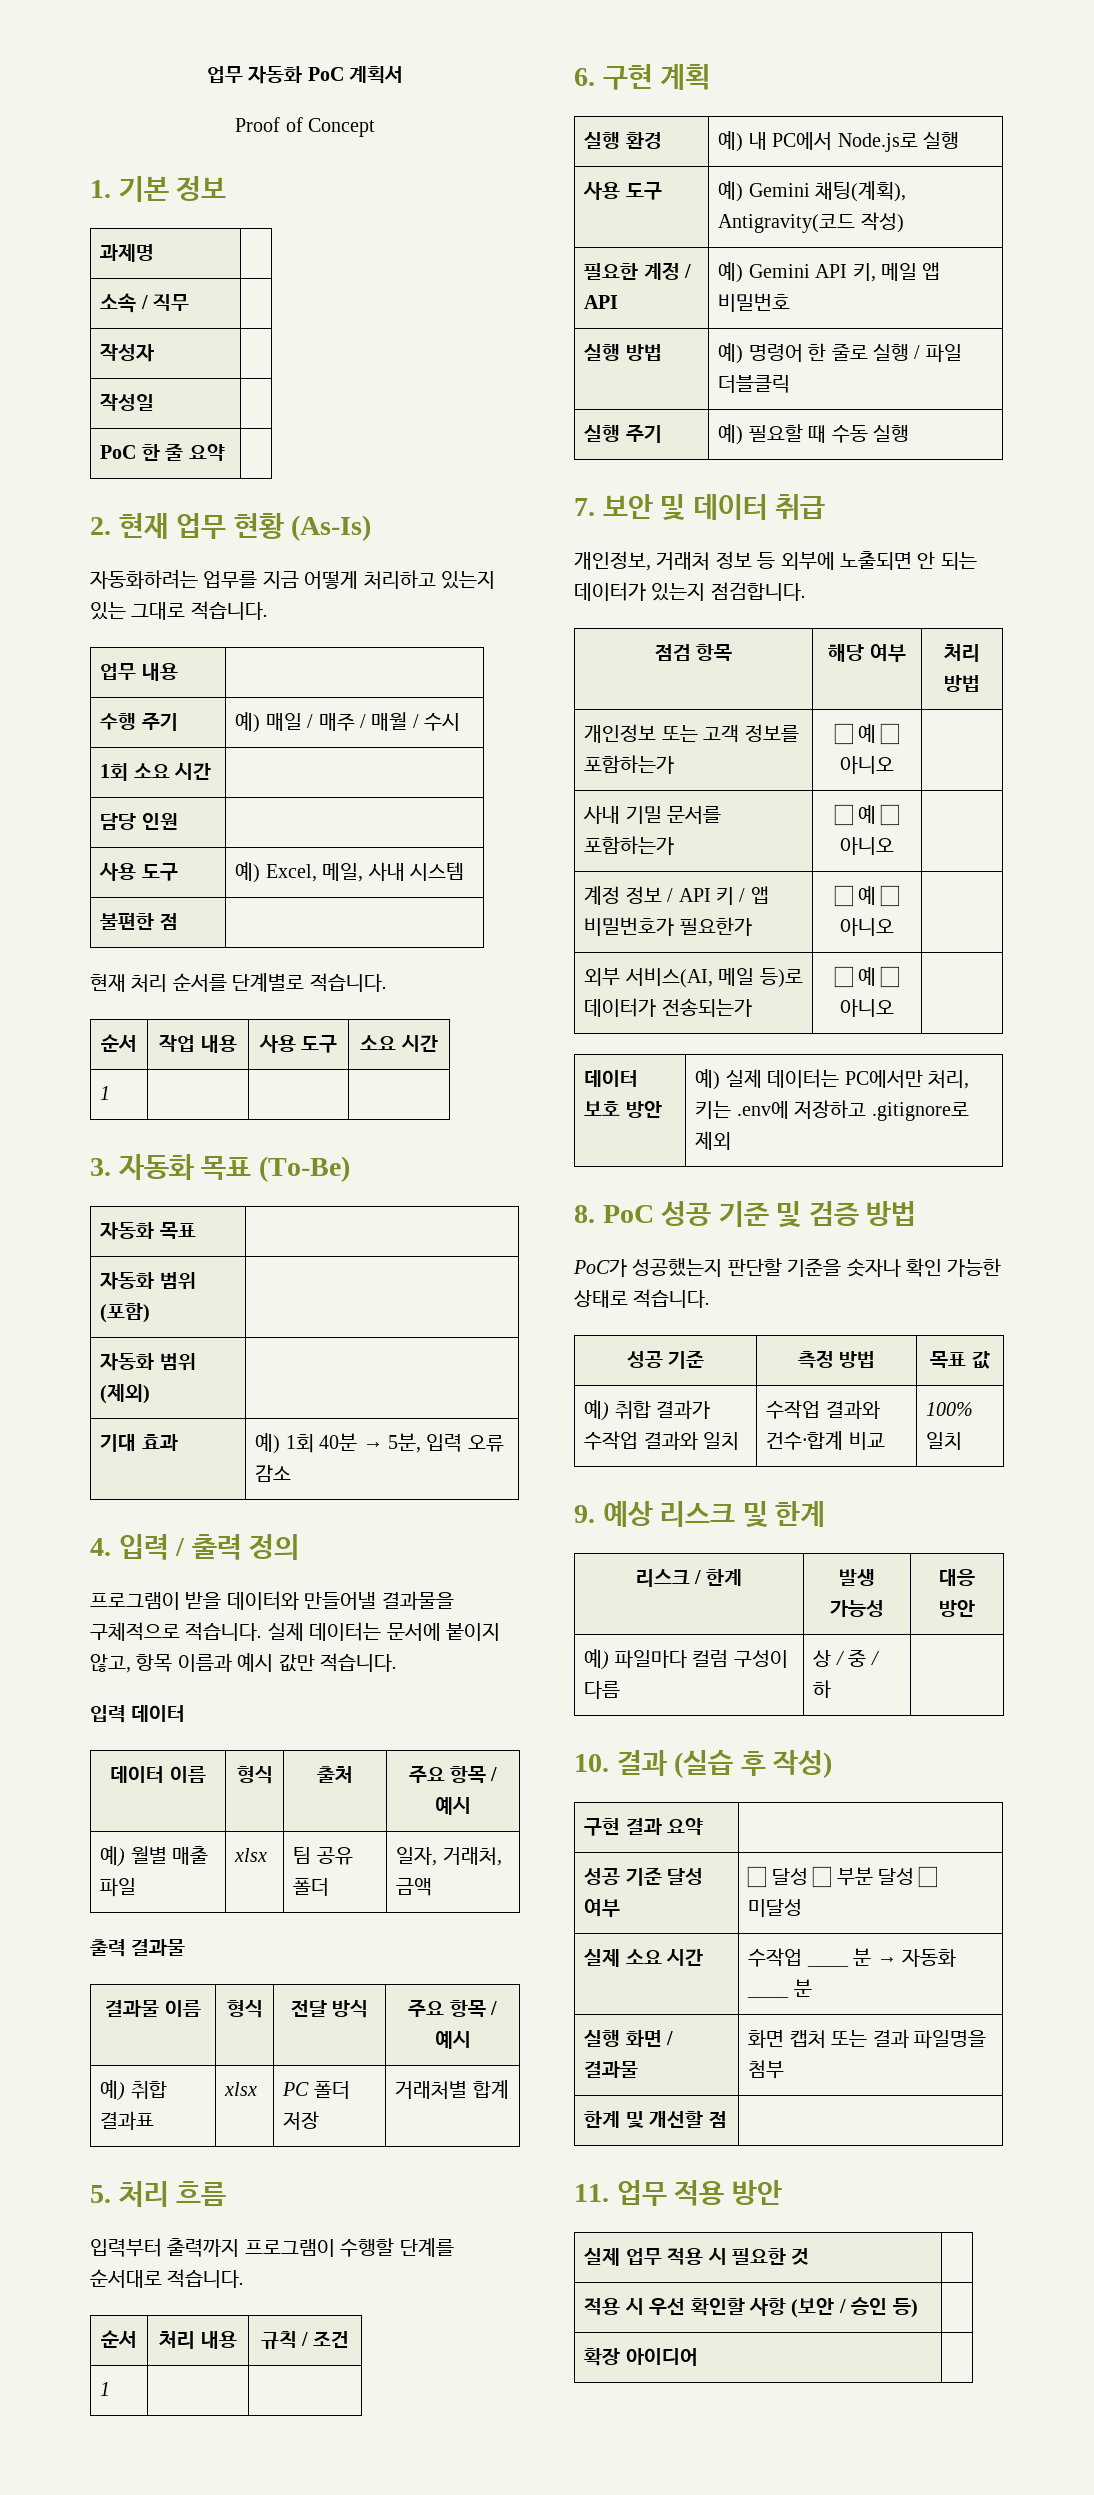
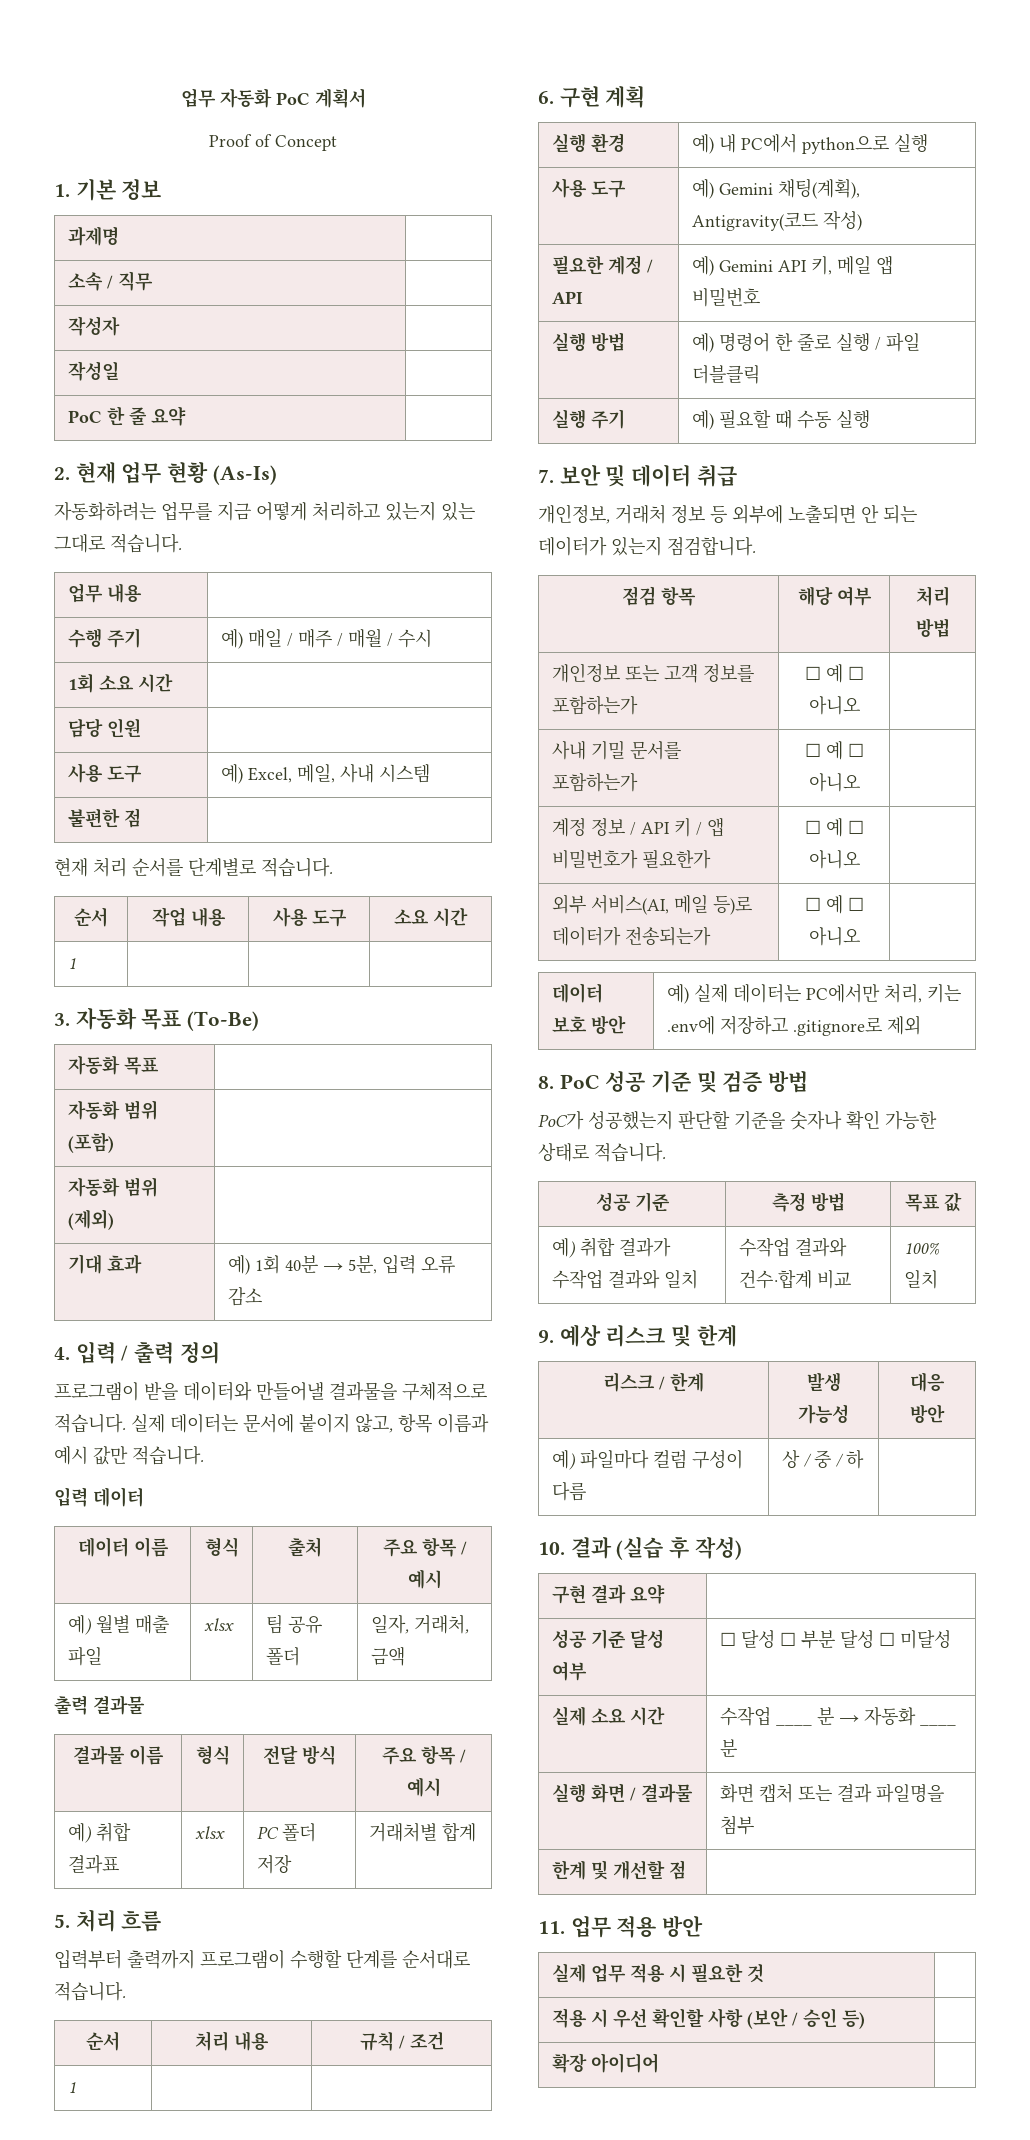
- 실행 환경 | 예) 내 PC에서 Node.js로 실행
+ 실행 환경 | 예) 내 PC에서 python으로 실행

